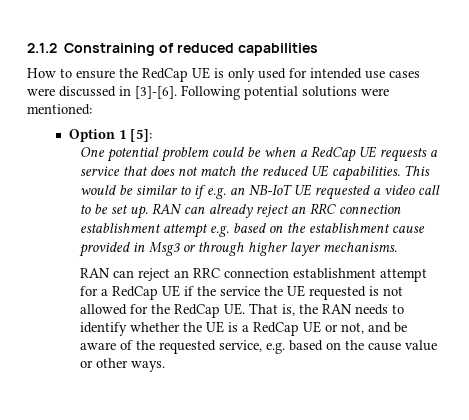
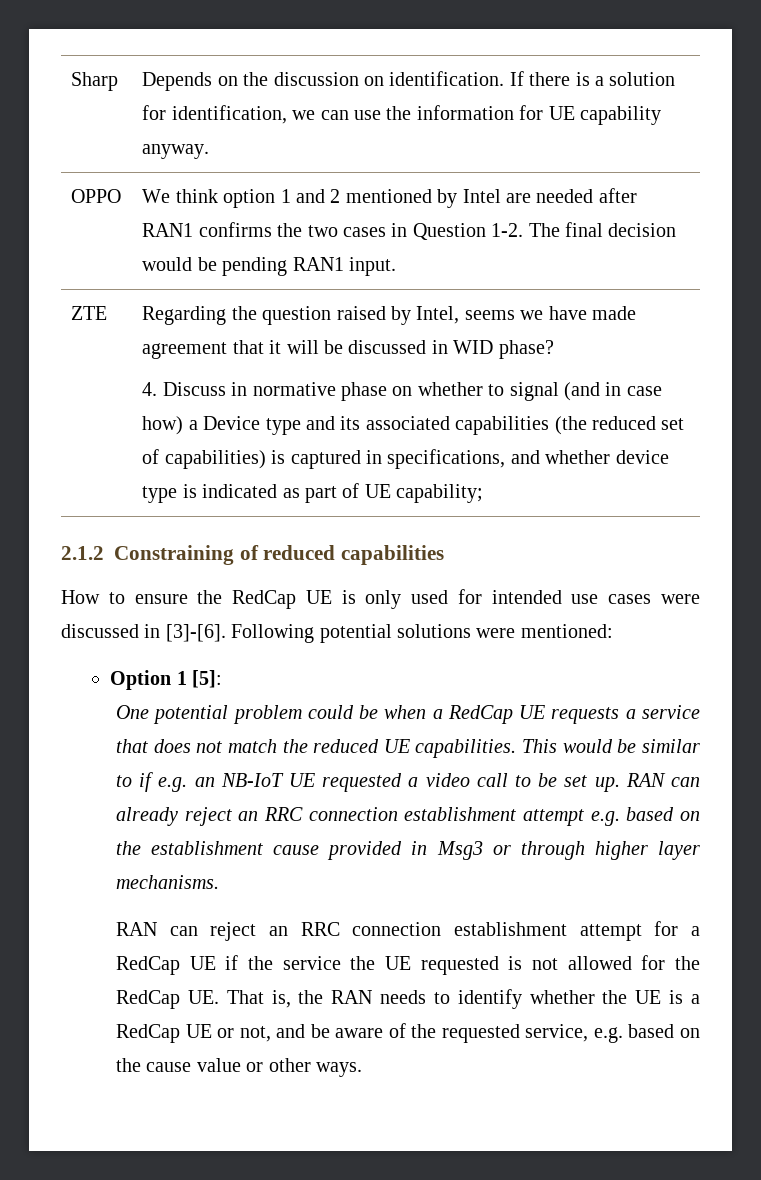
+ Sharp | Depends on the discussion on identification. If there is a solution for identification, we can use the information for UE capability anyway.
+ OPPO | We think option 1 and 2 mentioned by Intel are needed after RAN1 confirms the two cases in Question 1-2. The final decision would be pending RAN1 input.
+ ZTE | Regarding the question raised by Intel, seems we have made agreement that it will be discussed in WID phase?
+ 4. Discuss in normative phase on whether to signal (and in case how) a Device type and its associated capabilities (the reduced set of capabilities) is captured in specifications, and whether device type is indicated as part of UE capability;

